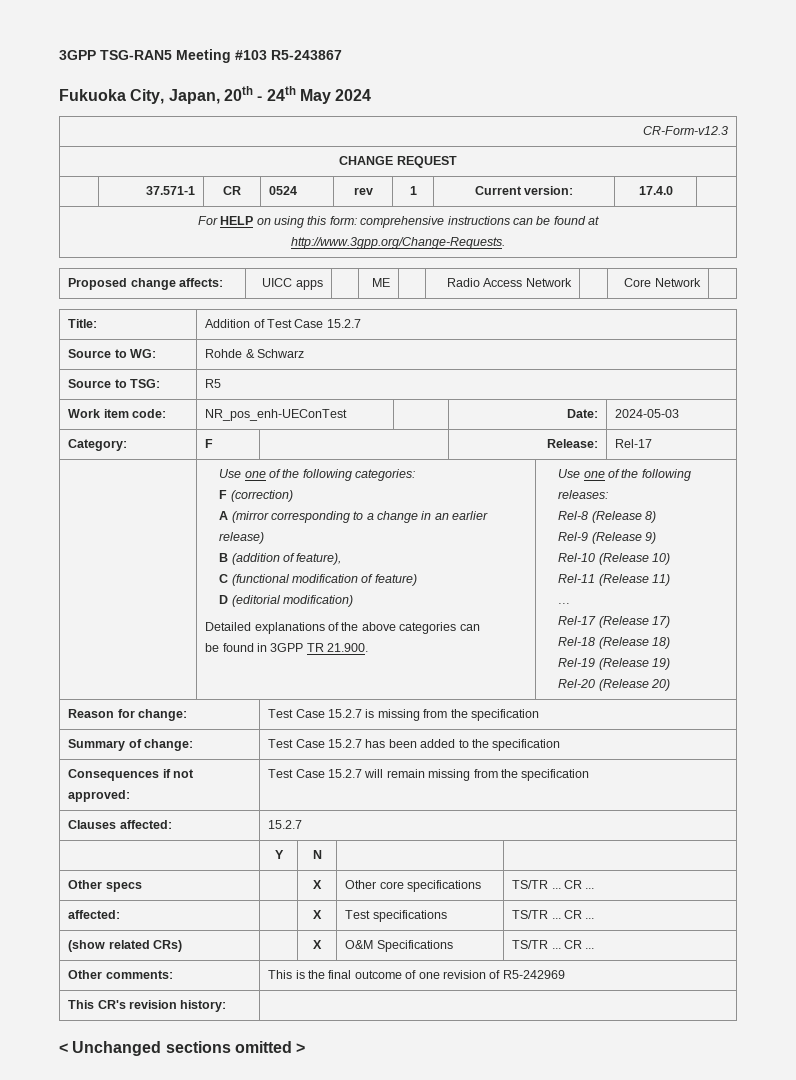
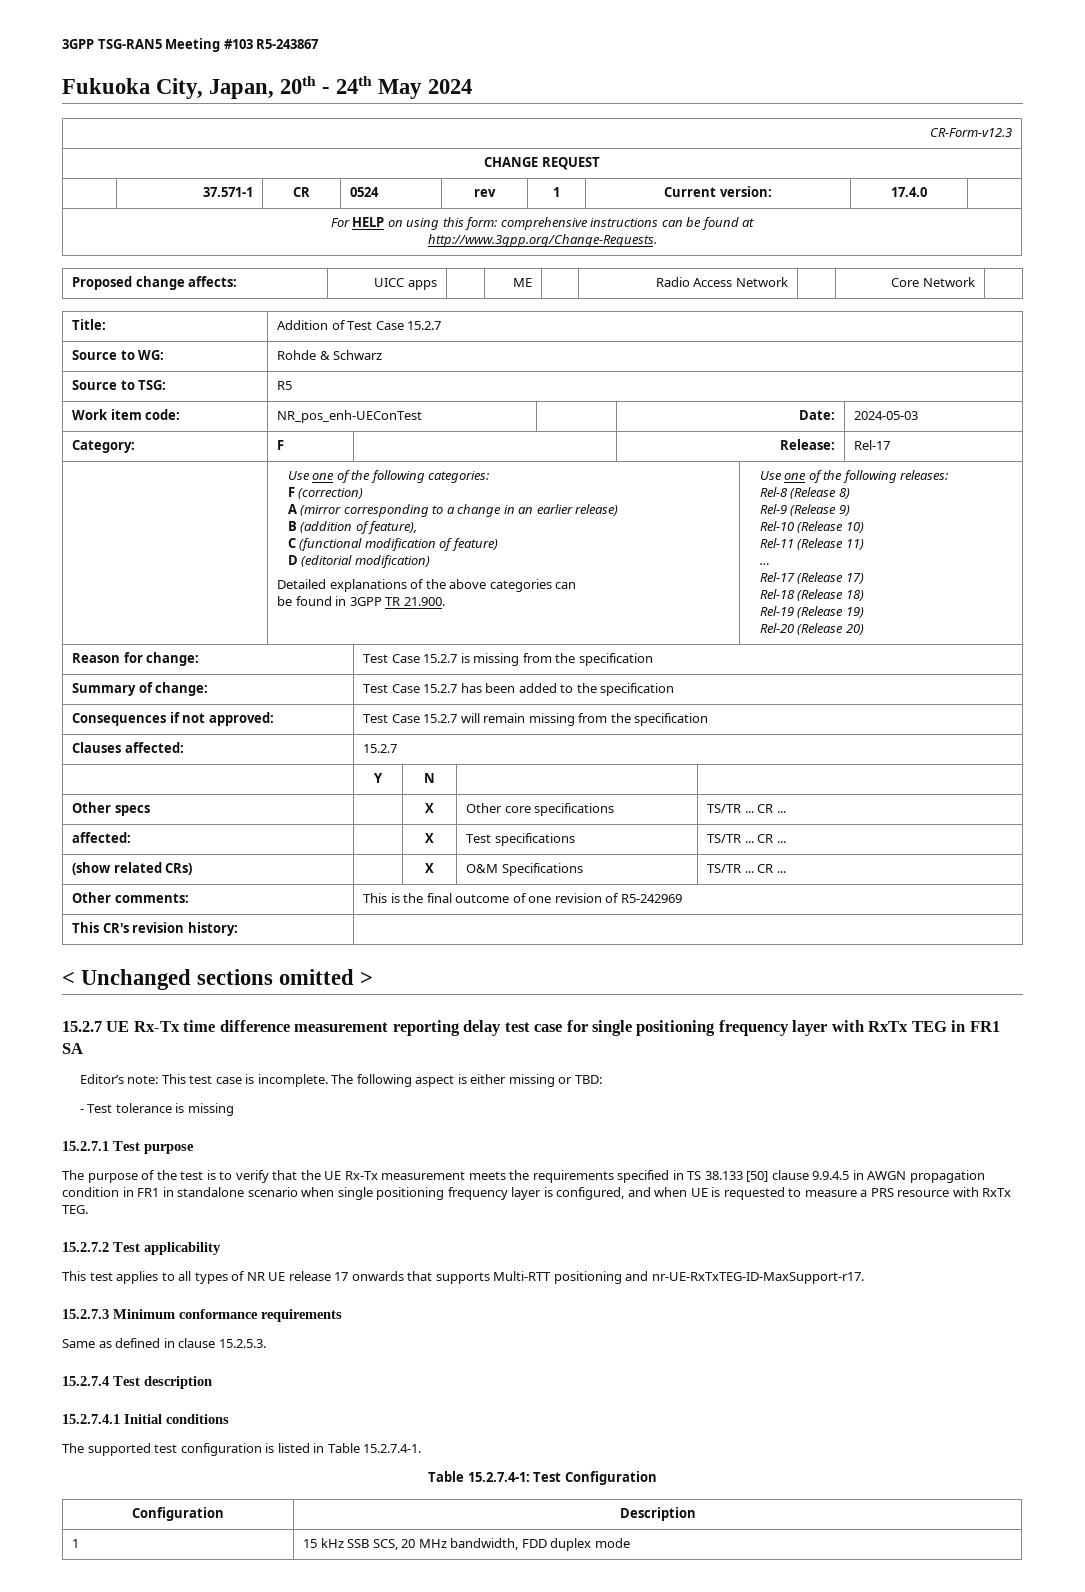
+ 15.2.7 UE Rx-Tx time difference measurement reporting delay test case for single positioning frequency layer with RxTx TEG in FR1 SA
+ Editor’s note: This test case is incomplete. The following aspect is either missing or TBD:
+ - Test tolerance is missing
+ 15.2.7.1 Test purpose
+ The purpose of the test is to verify that the UE Rx-Tx measurement meets the requirements specified in TS 38.133 [50] clause 9.9.4.5 in AWGN propagation condition in FR1 in standalone scenario when single positioning frequency layer is configured, and when UE is requested to measure a PRS resource with RxTx TEG.
+ 15.2.7.2 Test applicability
+ This test applies to all types of NR UE release 17 onwards that supports Multi-RTT positioning and nr-UE-RxTxTEG-ID-MaxSupport-r17.
+ 15.2.7.3 Minimum conformance requirements
+ Same as defined in clause 15.2.5.3.
+ 15.2.7.4 Test description
+ 15.2.7.4.1 Initial conditions
+ The supported test configuration is listed in Table 15.2.7.4-1.
+ Table 15.2.7.4-1: Test Configuration
+ Configuration | Description
+ 1 | 15 kHz SSB SCS, 20 MHz bandwidth, FDD duplex mode

